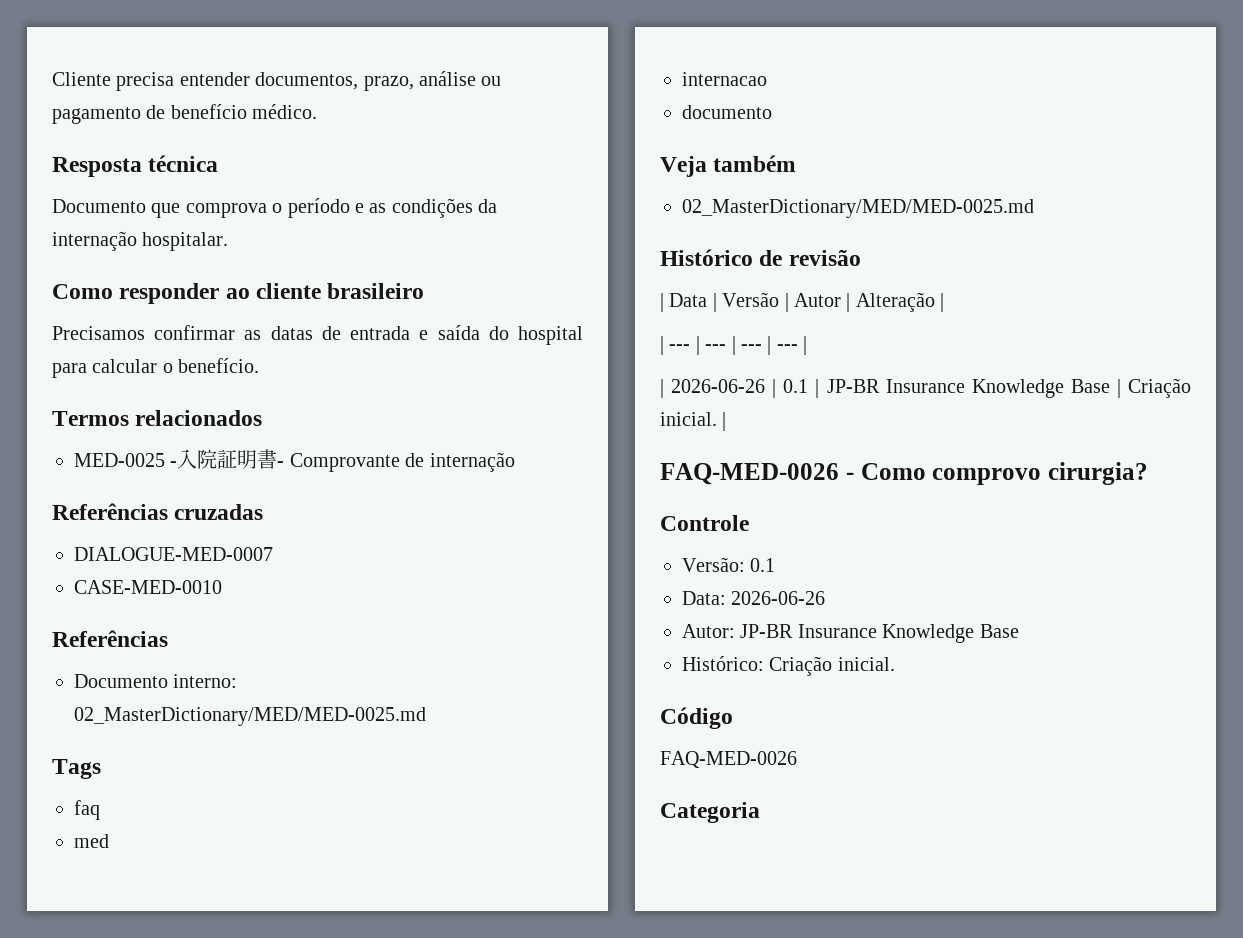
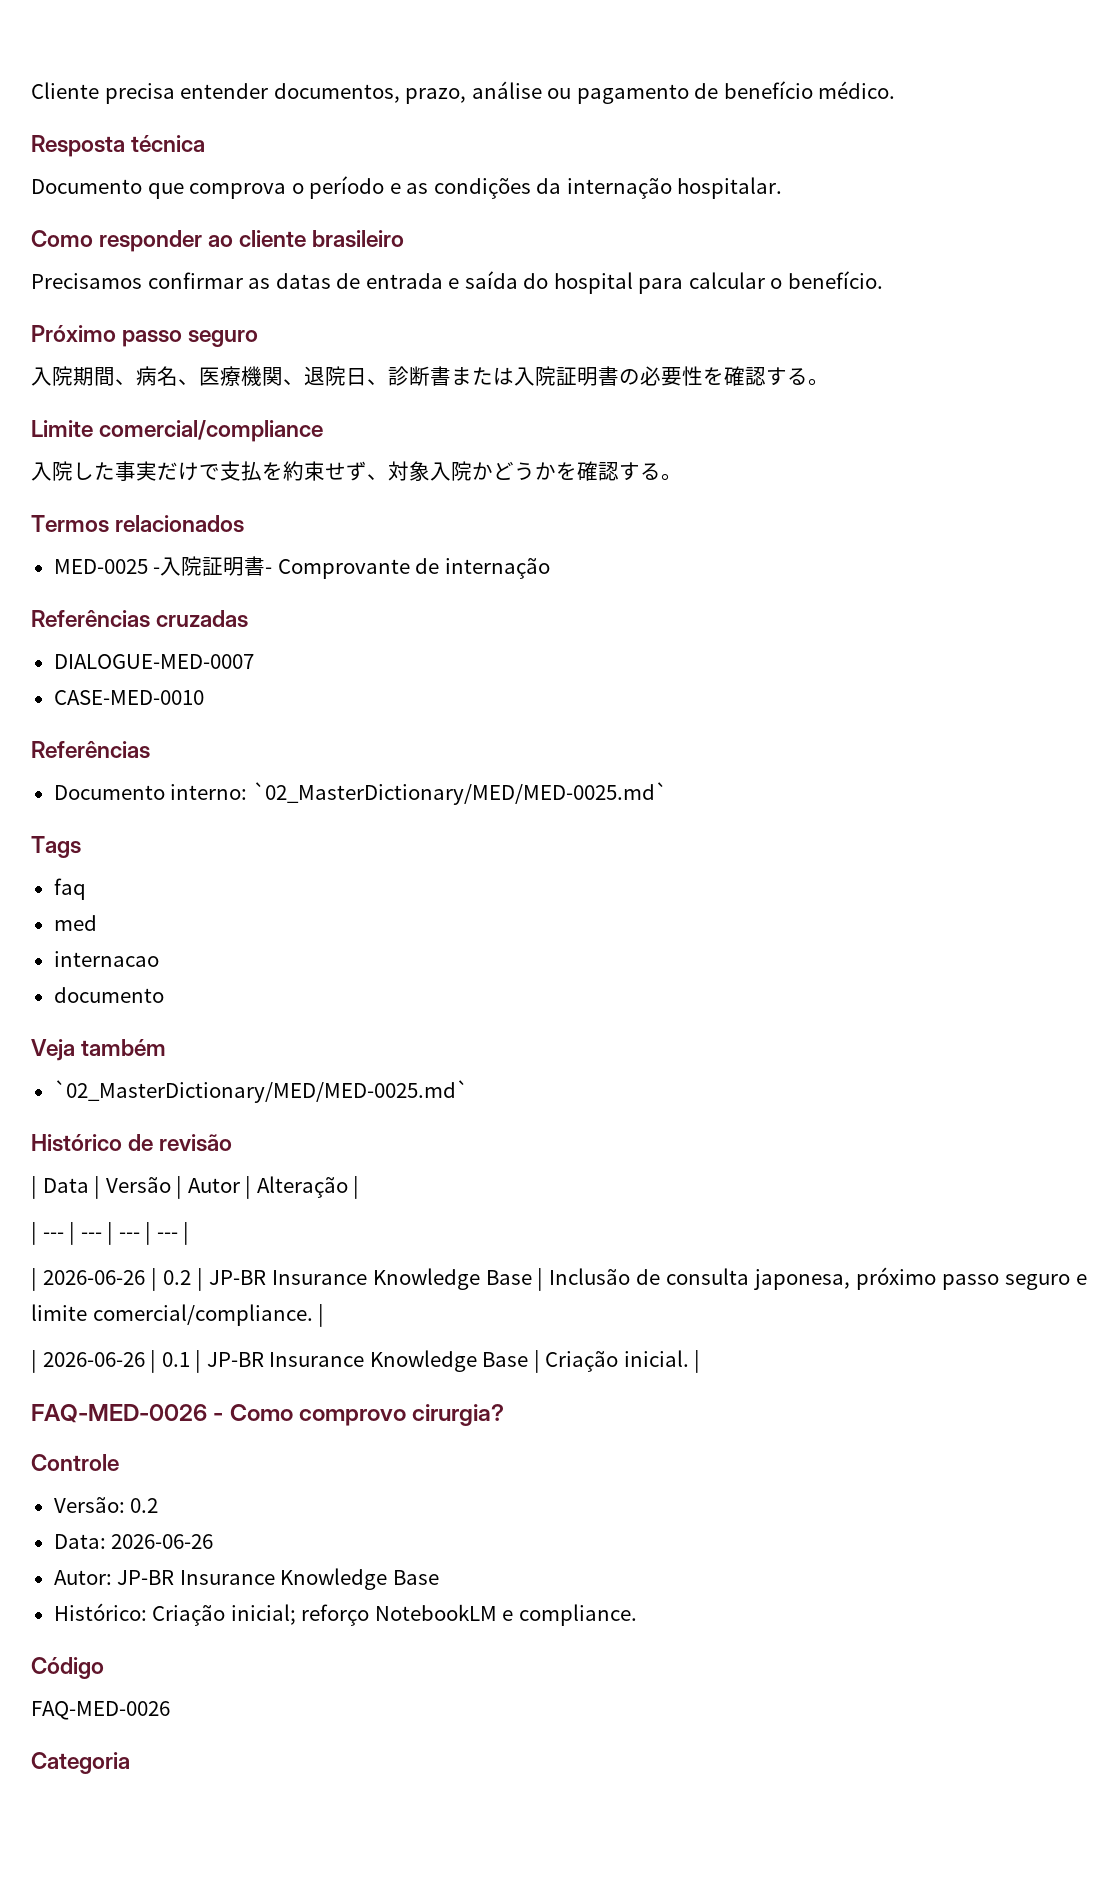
+ Próximo passo seguro
+ 入院期間、病名、医療機関、退院日、診断書または入院証明書の必要性を確認する。
+ Limite comercial/compliance
+ 入院した事実だけで支払を約束せず、対象入院かどうかを確認する。
- Documento interno: 02_MasterDictionary/MED/MED-0025.md
+ Documento interno: `02_MasterDictionary/MED/MED-0025.md`
  Veja também
- 02_MasterDictionary/MED/MED-0025.md
+ `02_MasterDictionary/MED/MED-0025.md`
+ | 2026-06-26 | 0.2 | JP-BR Insurance Knowledge Base | Inclusão de consulta japonesa, próximo passo seguro e limite comercial/compliance. |
- Versão: 0.1
+ Versão: 0.2
- Histórico: Criação inicial.
+ Histórico: Criação inicial; reforço NotebookLM e compliance.

